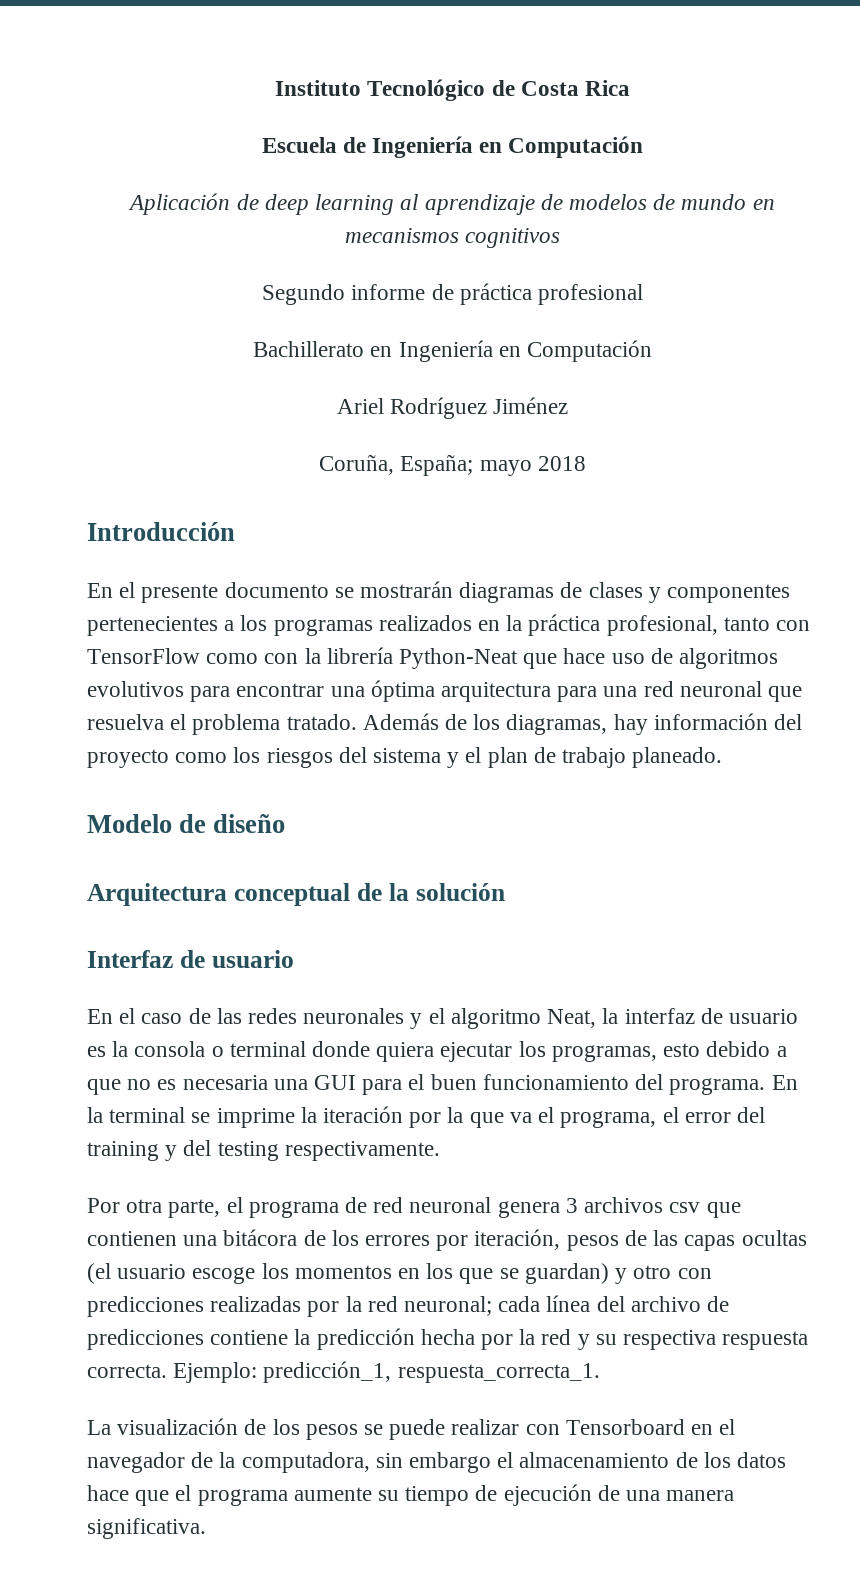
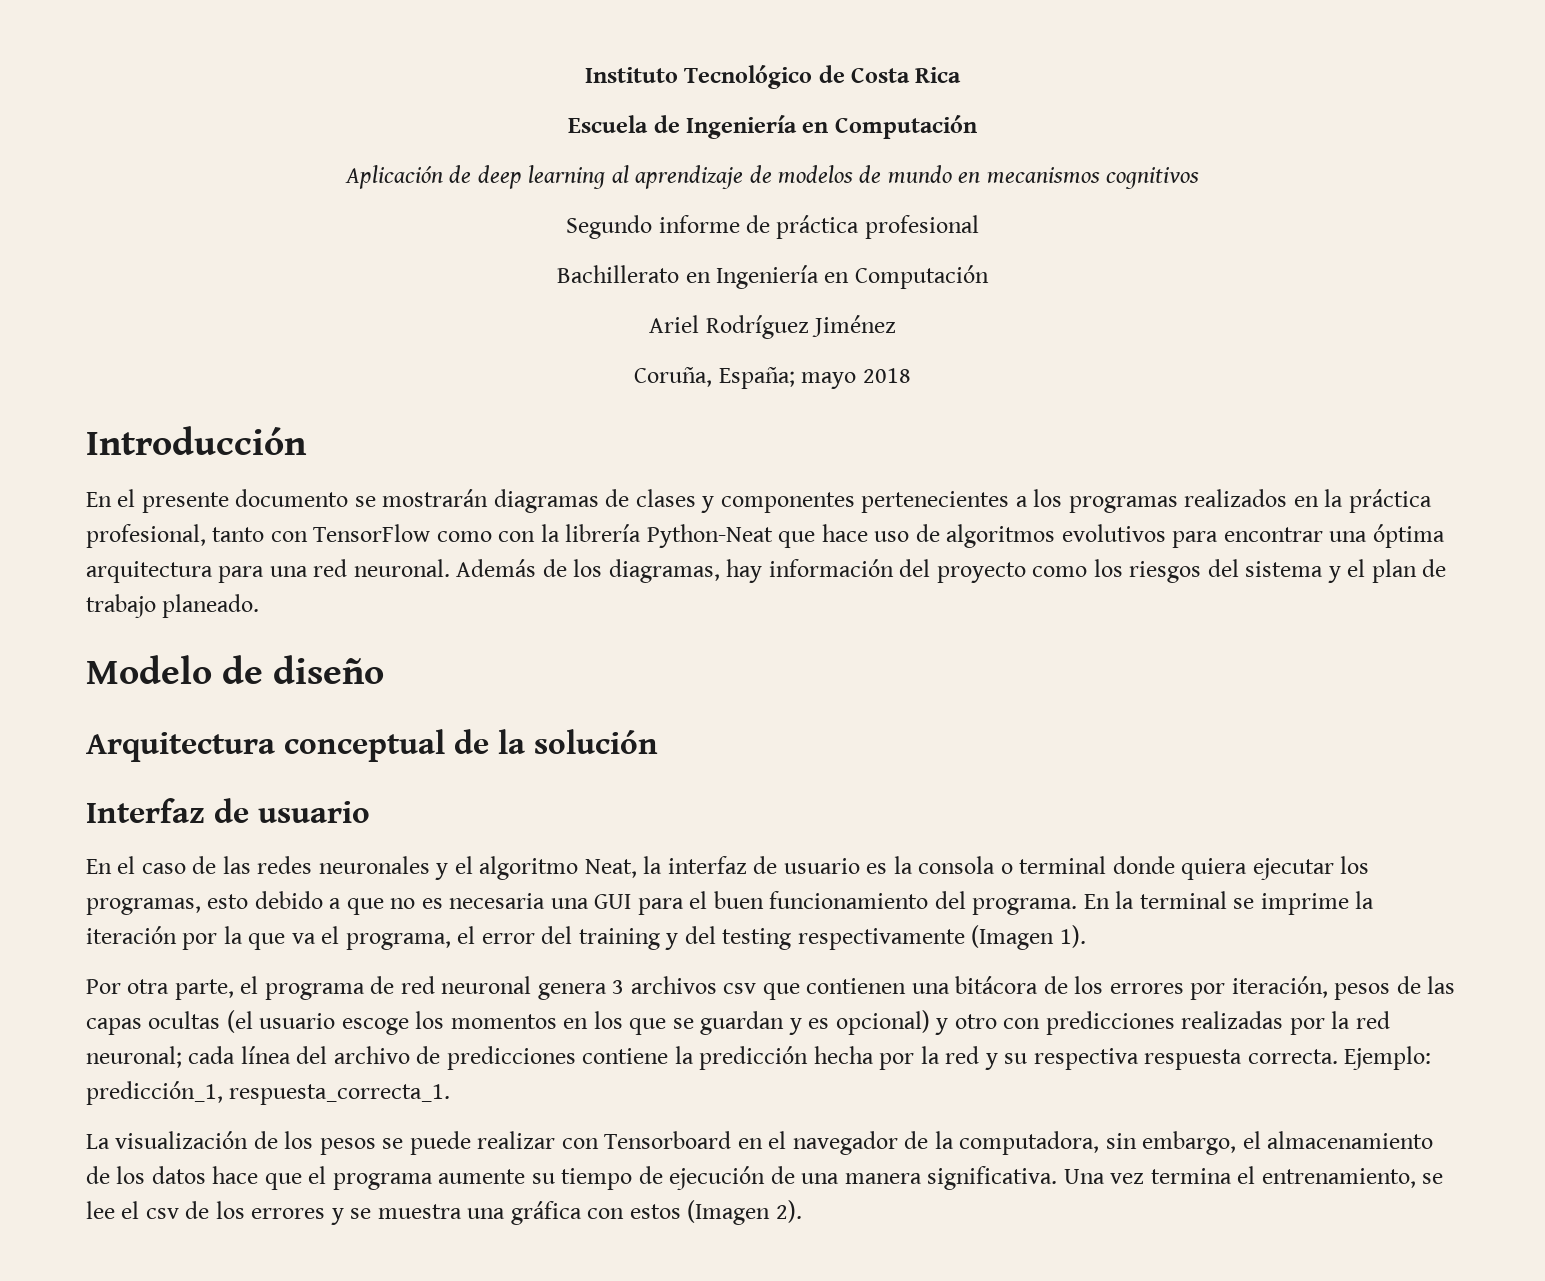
- En el presente documento se mostrarán diagramas de clases y componentes pertenecientes a los programas realizados en la práctica profesional, tanto con TensorFlow como con la librería Python-Neat que hace uso de algoritmos evolutivos para encontrar una óptima arquitectura para una red neuronal que resuelva el problema tratado.
+ En el presente documento se mostrarán diagramas de clases y componentes pertenecientes a los programas realizados en la práctica profesional, tanto con TensorFlow como con la librería Python-Neat que hace uso de algoritmos evolutivos para encontrar una óptima arquitectura para una red neuronal.
- En la terminal se imprime la iteración por la que va el programa, el error del training y del testing respectivamente.
+ En la terminal se imprime la iteración por la que va el programa, el error del training y del testing respectivamente (Imagen 1).
- Por otra parte, el programa de red neuronal genera 3 archivos csv que contienen una bitácora de los errores por iteración, pesos de las capas ocultas (el usuario escoge los momentos en los que se guardan) y otro con predicciones realizadas por la red neuronal;
+ Por otra parte, el programa de red neuronal genera 3 archivos csv que contienen una bitácora de los errores por iteración, pesos de las capas ocultas (el usuario escoge los momentos en los que se guardan y es opcional) y otro con predicciones realizadas por la red neuronal;
- La visualización de los pesos se puede realizar con Tensorboard en el navegador de la computadora, sin embargo el almacenamiento de los datos hace que el programa aumente su tiempo de ejecución de una manera significativa.
+ La visualización de los pesos se puede realizar con Tensorboard en el navegador de la computadora, sin embargo, el almacenamiento de los datos hace que el programa aumente su tiempo de ejecución de una manera significativa.
+ Una vez termina el entrenamiento, se lee el csv de los errores y se muestra una gráfica con estos (Imagen 2).

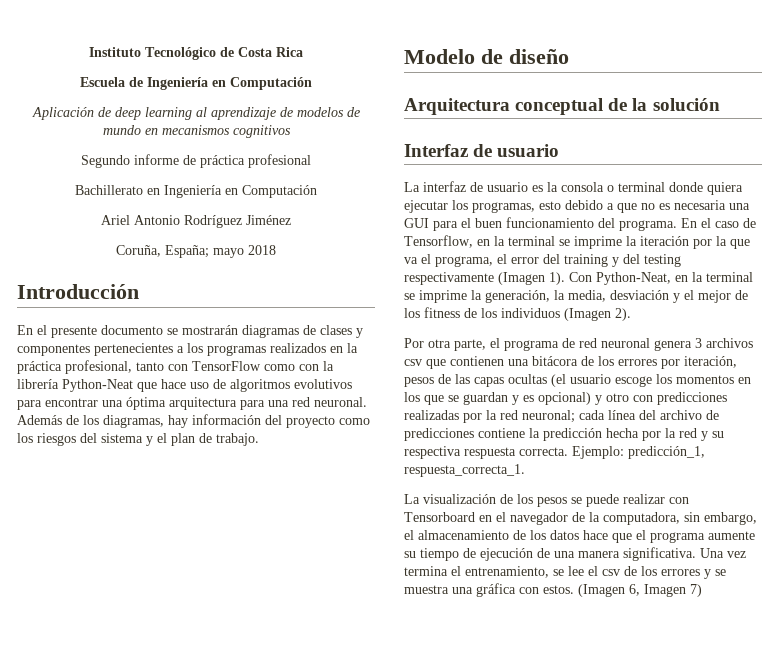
- Ariel Rodríguez Jiménez
+ Ariel Antonio Rodríguez Jiménez
- Además de los diagramas, hay información del proyecto como los riesgos del sistema y el plan de trabajo planeado.
+ Además de los diagramas, hay información del proyecto como los riesgos del sistema y el plan de trabajo.
- En el caso de las redes neuronales y el algoritmo Neat, la interfaz de usuario es la consola o terminal donde quiera ejecutar los programas, esto debido a que no es necesaria una GUI para el buen funcionamiento del programa.
+ La interfaz de usuario es la consola o terminal donde quiera ejecutar los programas, esto debido a que no es necesaria una GUI para el buen funcionamiento del programa.
- En la terminal se imprime la iteración por la que va el programa, el error del training y del testing respectivamente (Imagen 1).
+ En el caso de Tensorflow, en la terminal se imprime la iteración por la que va el programa, el error del training y del testing respectivamente (Imagen 1). Con Python-Neat, en la terminal se imprime la generación, la media, desviación y el mejor de los fitness de los individuos (Imagen 2).
- Una vez termina el entrenamiento, se lee el csv de los errores y se muestra una gráfica con estos (Imagen 2).
+ Una vez termina el entrenamiento, se lee el csv de los errores y se muestra una gráfica con estos. (Imagen 6, Imagen 7)

